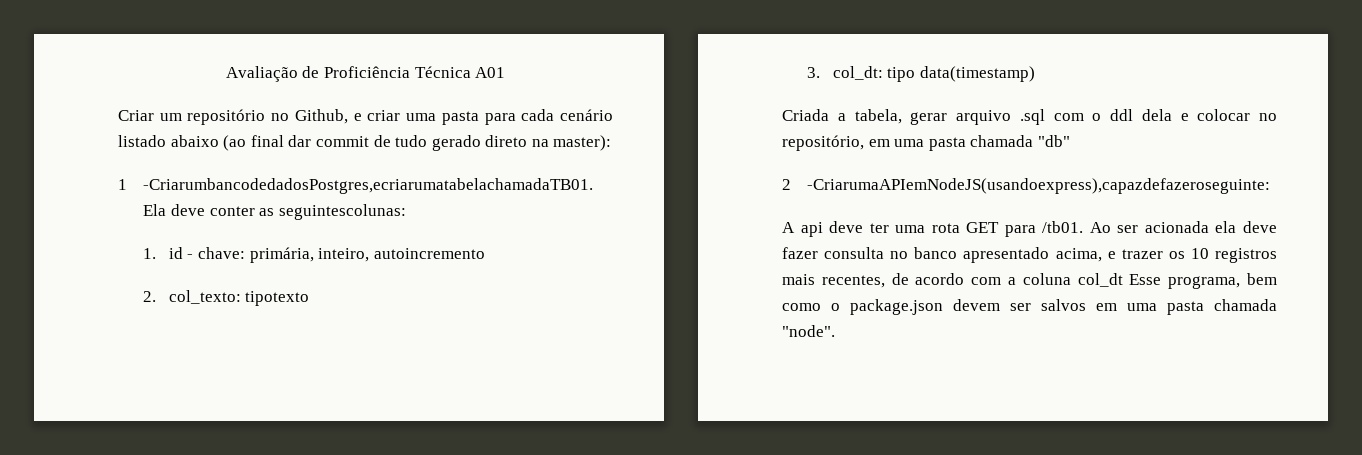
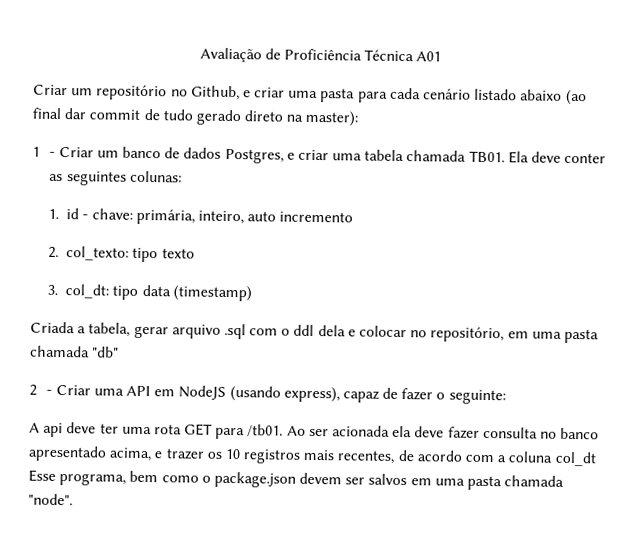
- 1 -CriarumbancodedadosPostgres,ecriarumatabelachamadaTB01.
+ 1 - Criar um banco de dados Postgres, e criar uma tabela chamada TB01.
- Ela deve conter as seguintescolunas:
+ Ela deve conter as seguintes colunas:
- 1. id - chave: primária, inteiro, autoincremento
+ 1. id - chave: primária, inteiro, auto incremento
- 2. col_texto: tipotexto
+ 2. col_texto: tipo texto
- 3. col_dt: tipo data(timestamp)
+ 3. col_dt: tipo data (timestamp)
- 2 -CriarumaAPIemNodeJS(usandoexpress),capazdefazeroseguinte:
+ 2 - Criar uma API em NodeJS (usando express), capaz de fazer o seguinte:

